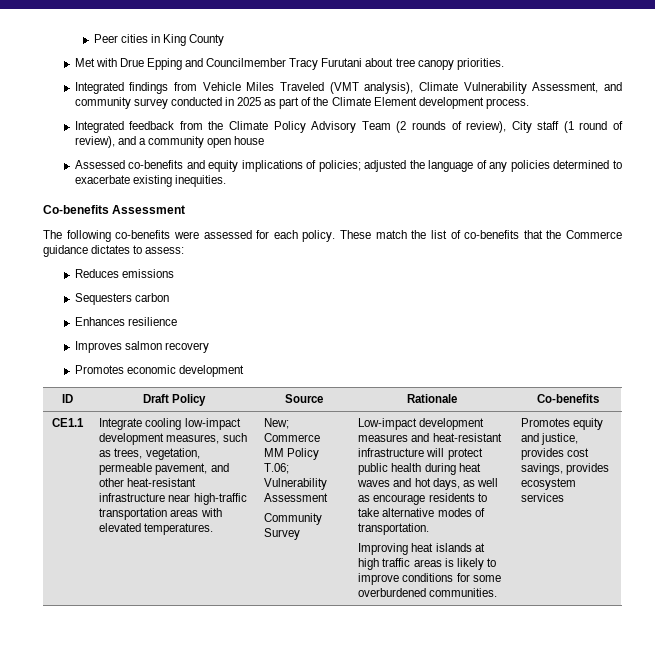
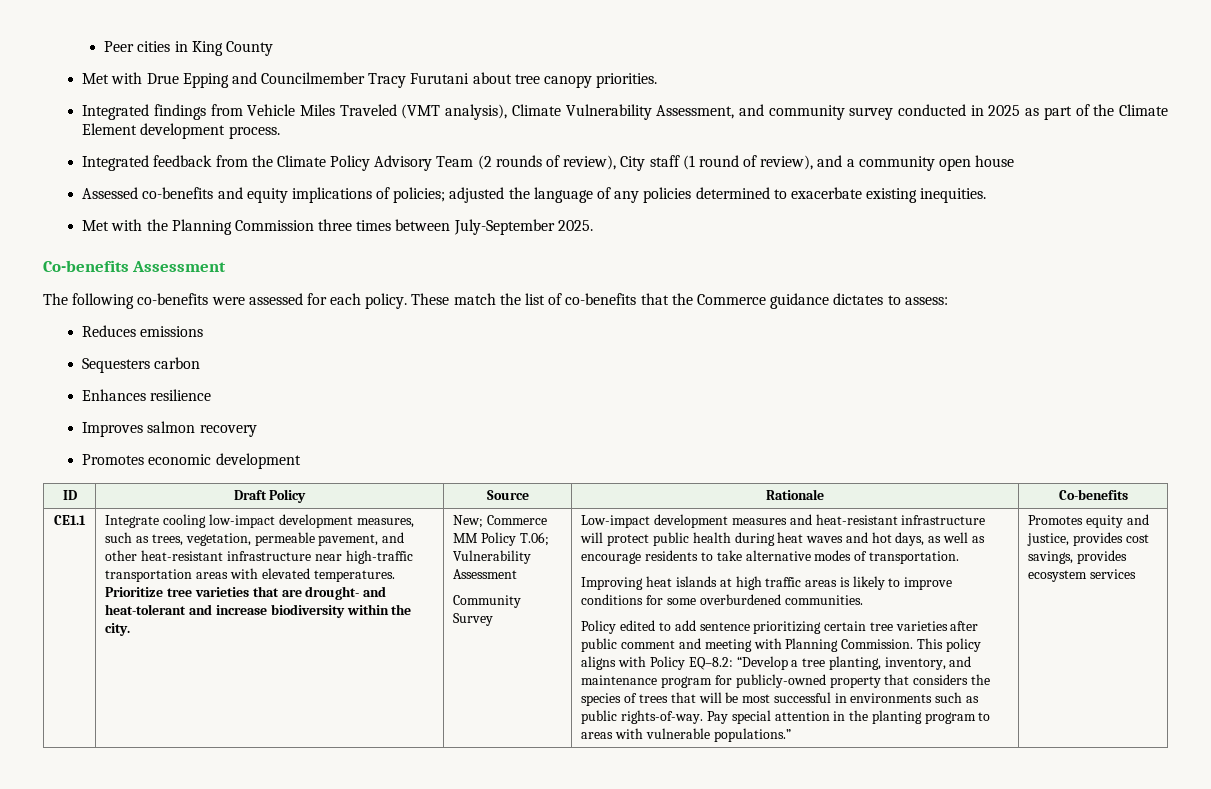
+ Met with the Planning Commission three times between July-September 2025.
+ Prioritize tree varieties that are drought- and heat-tolerant and increase biodiversity within the city.
+ Policy edited to add sentence prioritizing certain tree varieties after public comment and meeting with Planning Commission. This policy aligns with Policy EQ–8.2: “Develop a tree planting, inventory, and maintenance program for publicly-owned property that considers the species of trees that will be most successful in environments such as public rights-of-way. Pay special attention in the planting program to areas with vulnerable populations.”

